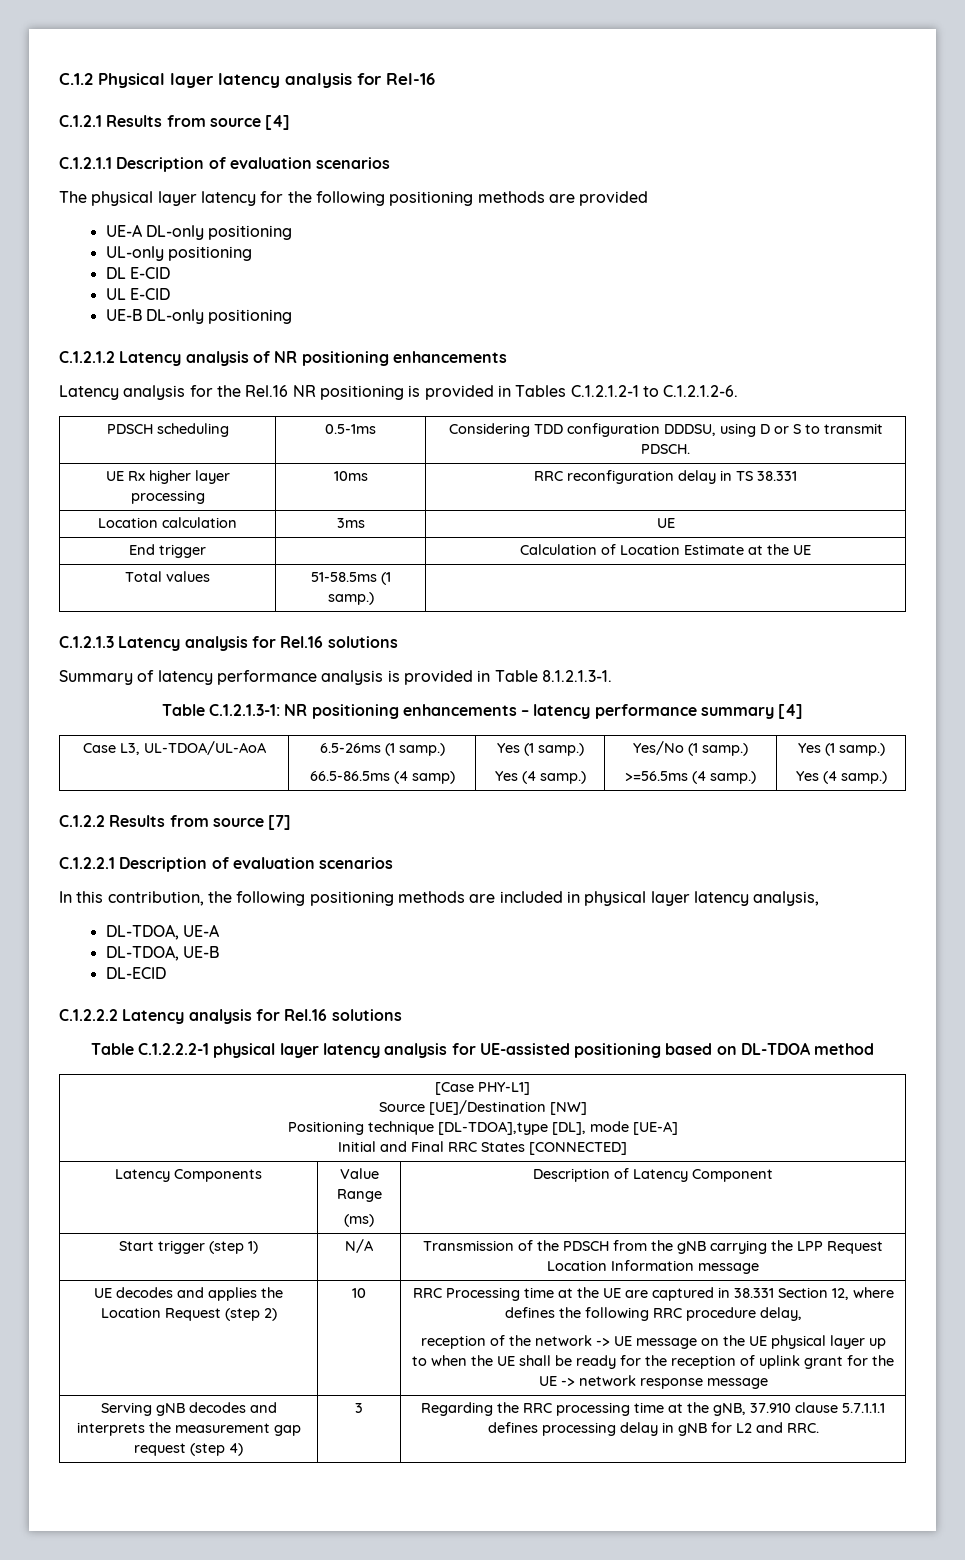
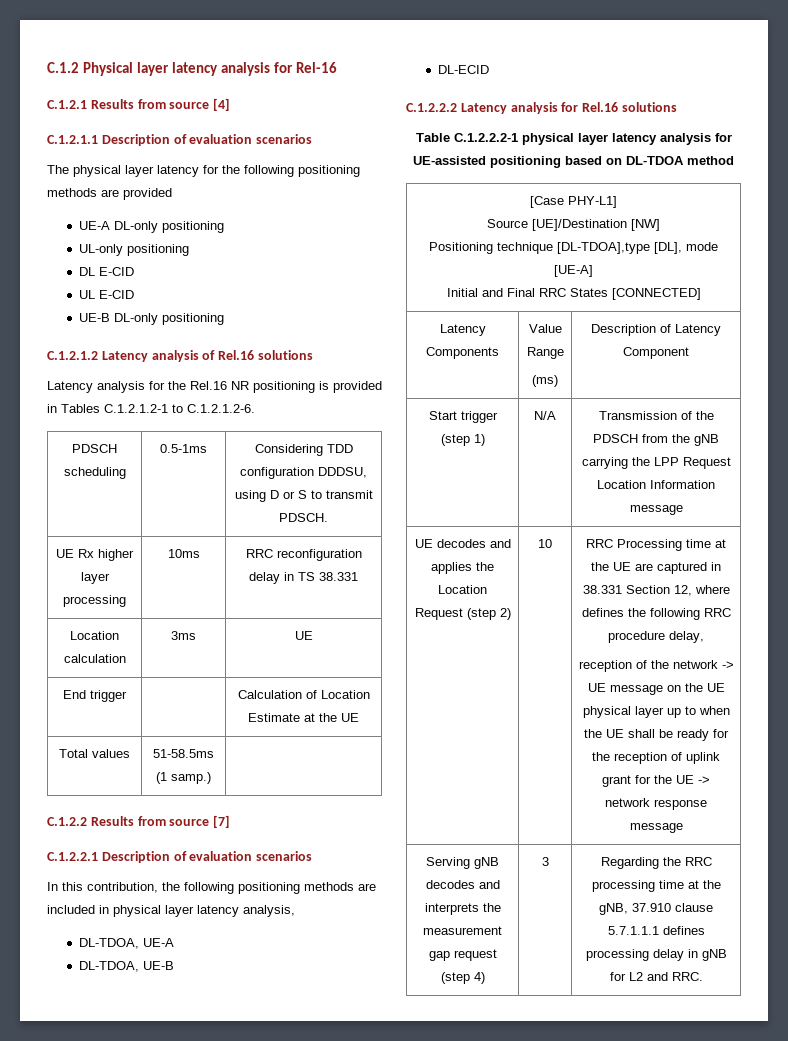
- C.1.2.1.2 Latency analysis of NR positioning enhancements
+ C.1.2.1.2 Latency analysis of Rel.16 solutions
- C.1.2.1.3 Latency analysis for Rel.16 solutions
- Summary of latency performance analysis is provided in Table 8.1.2.1.3-1.
- Table C.1.2.1.3-1: NR positioning enhancements – latency performance summary [4]
- Case L3, UL-TDOA/UL-AoA | 6.5-26ms (1 samp.)
- 66.5-86.5ms (4 samp) | Yes (1 samp.)
- Yes (4 samp.) | Yes/No (1 samp.)
- >=56.5ms (4 samp.) | Yes (1 samp.)
- Yes (4 samp.)

